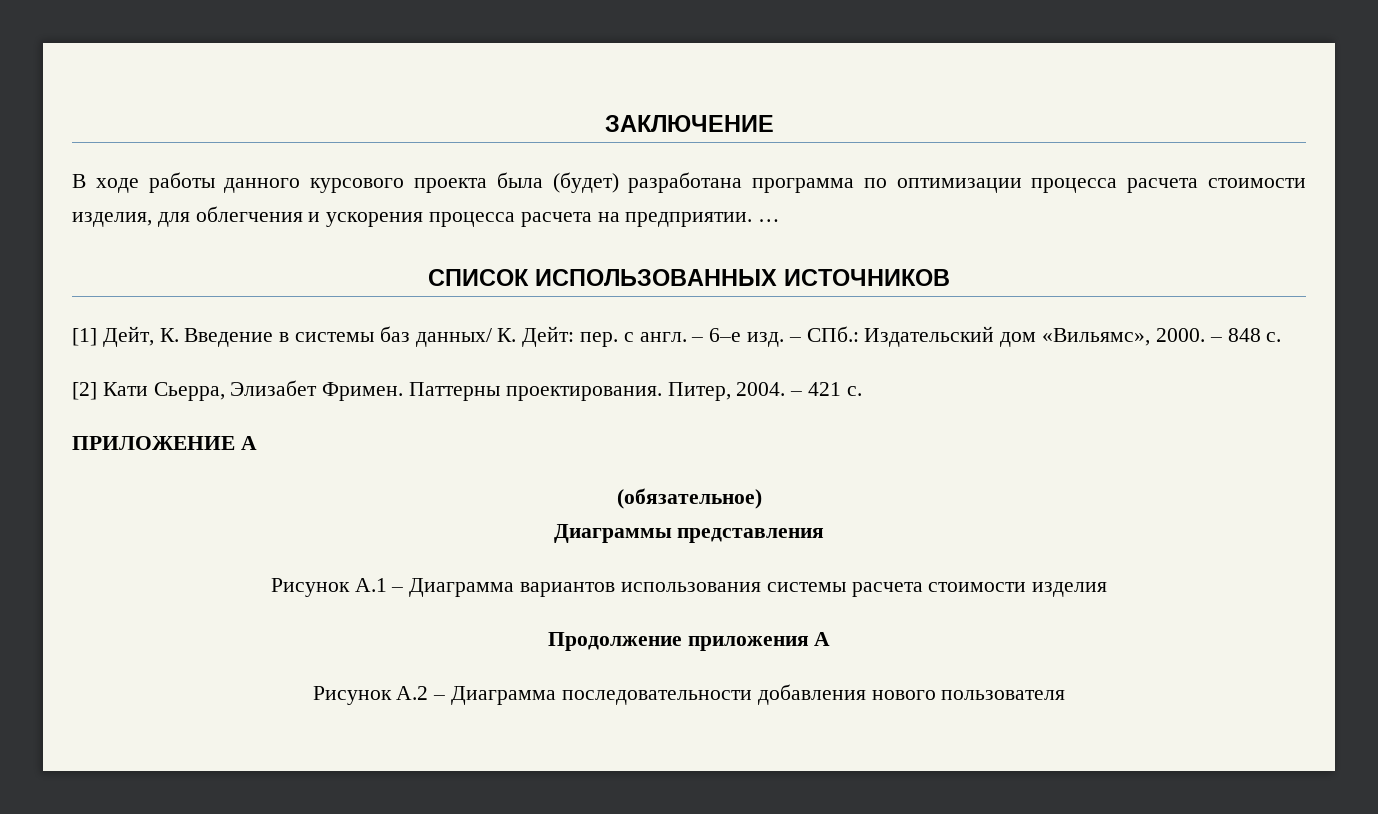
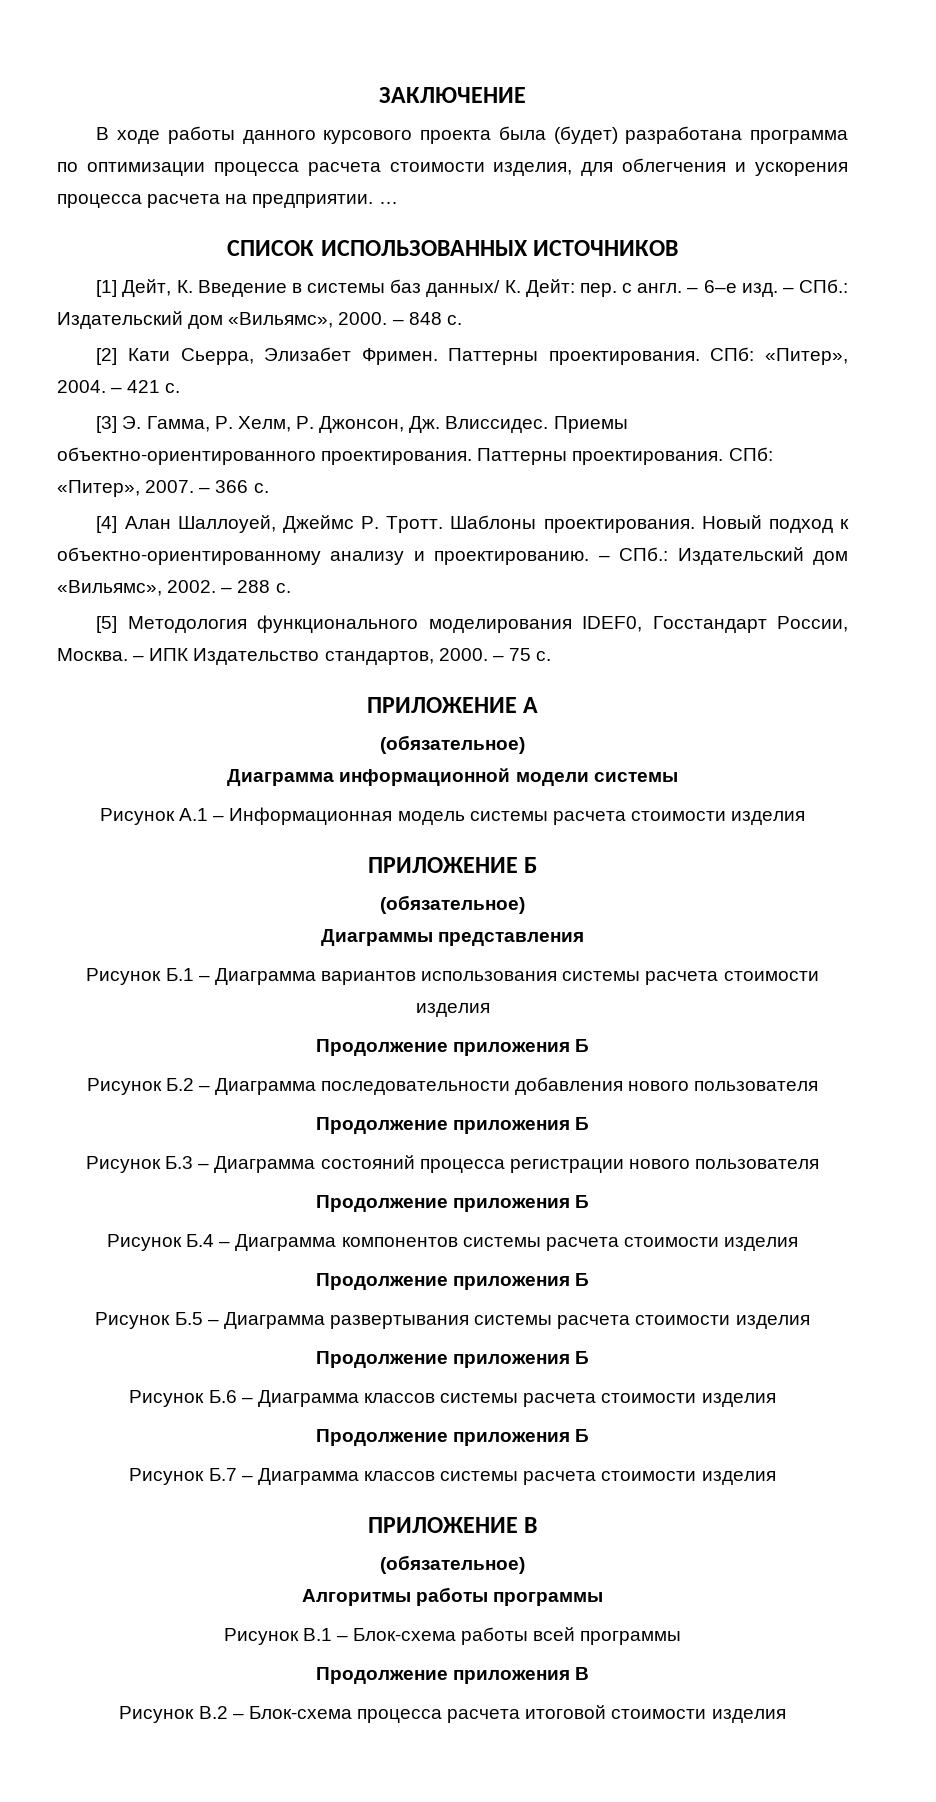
- Питер, 2004.
+ СПб: «Питер», 2004.
+ [3] Э. Гамма, Р. Хелм, Р. Джонсон, Дж. Влиссидес. Приемы объектно-ориентированного проектирования. Паттерны проектирования. СПб: «Питер», 2007. – 366 с.
+ [4] Алан Шаллоуей, Джеймс Р. Тротт. Шаблоны проектирования. Новый подход к объектно-ориентированному анализу и проектированию. – СПб.: Издательский дом «Вильямс», 2002. – 288 c.
+ [5] Методология функционального моделирования IDEF0, Госстандарт России, Москва. – ИПК Издательство стандартов, 2000. – 75 с.
  ПРИЛОЖЕНИЕ А
+ (обязательное)
+ Диаграмма информационной модели системы
+ Рисунок А.1 – Информационная модель системы расчета стоимости изделия
+ ПРИЛОЖЕНИЕ Б
- Рисунок А.1 – Диаграмма вариантов использования системы расчета стоимости изделия
- Продолжение приложения А
- Рисунок А.2 – Диаграмма последовательности добавления нового пользователя
+ Рисунок Б.1 – Диаграмма вариантов использования системы расчета стоимости изделия
+ Продолжение приложения Б
+ Рисунок Б.2 – Диаграмма последовательности добавления нового пользователя
+ Продолжение приложения Б
+ Рисунок Б.3 – Диаграмма состояний процесса регистрации нового пользователя
+ Продолжение приложения Б
+ Рисунок Б.4 – Диаграмма компонентов системы расчета стоимости изделия
+ Продолжение приложения Б
+ Рисунок Б.5 – Диаграмма развертывания системы расчета стоимости изделия
+ Продолжение приложения Б
+ Рисунок Б.6 – Диаграмма классов системы расчета стоимости изделия
+ Продолжение приложения Б
+ Рисунок Б.7 – Диаграмма классов системы расчета стоимости изделия
+ ПРИЛОЖЕНИЕ В
+ (обязательное)
+ Алгоритмы работы программы
+ Рисунок В.1 – Блок-схема работы всей программы
+ Продолжение приложения В
+ Рисунок В.2 – Блок-схема процесса расчета итоговой стоимости изделия

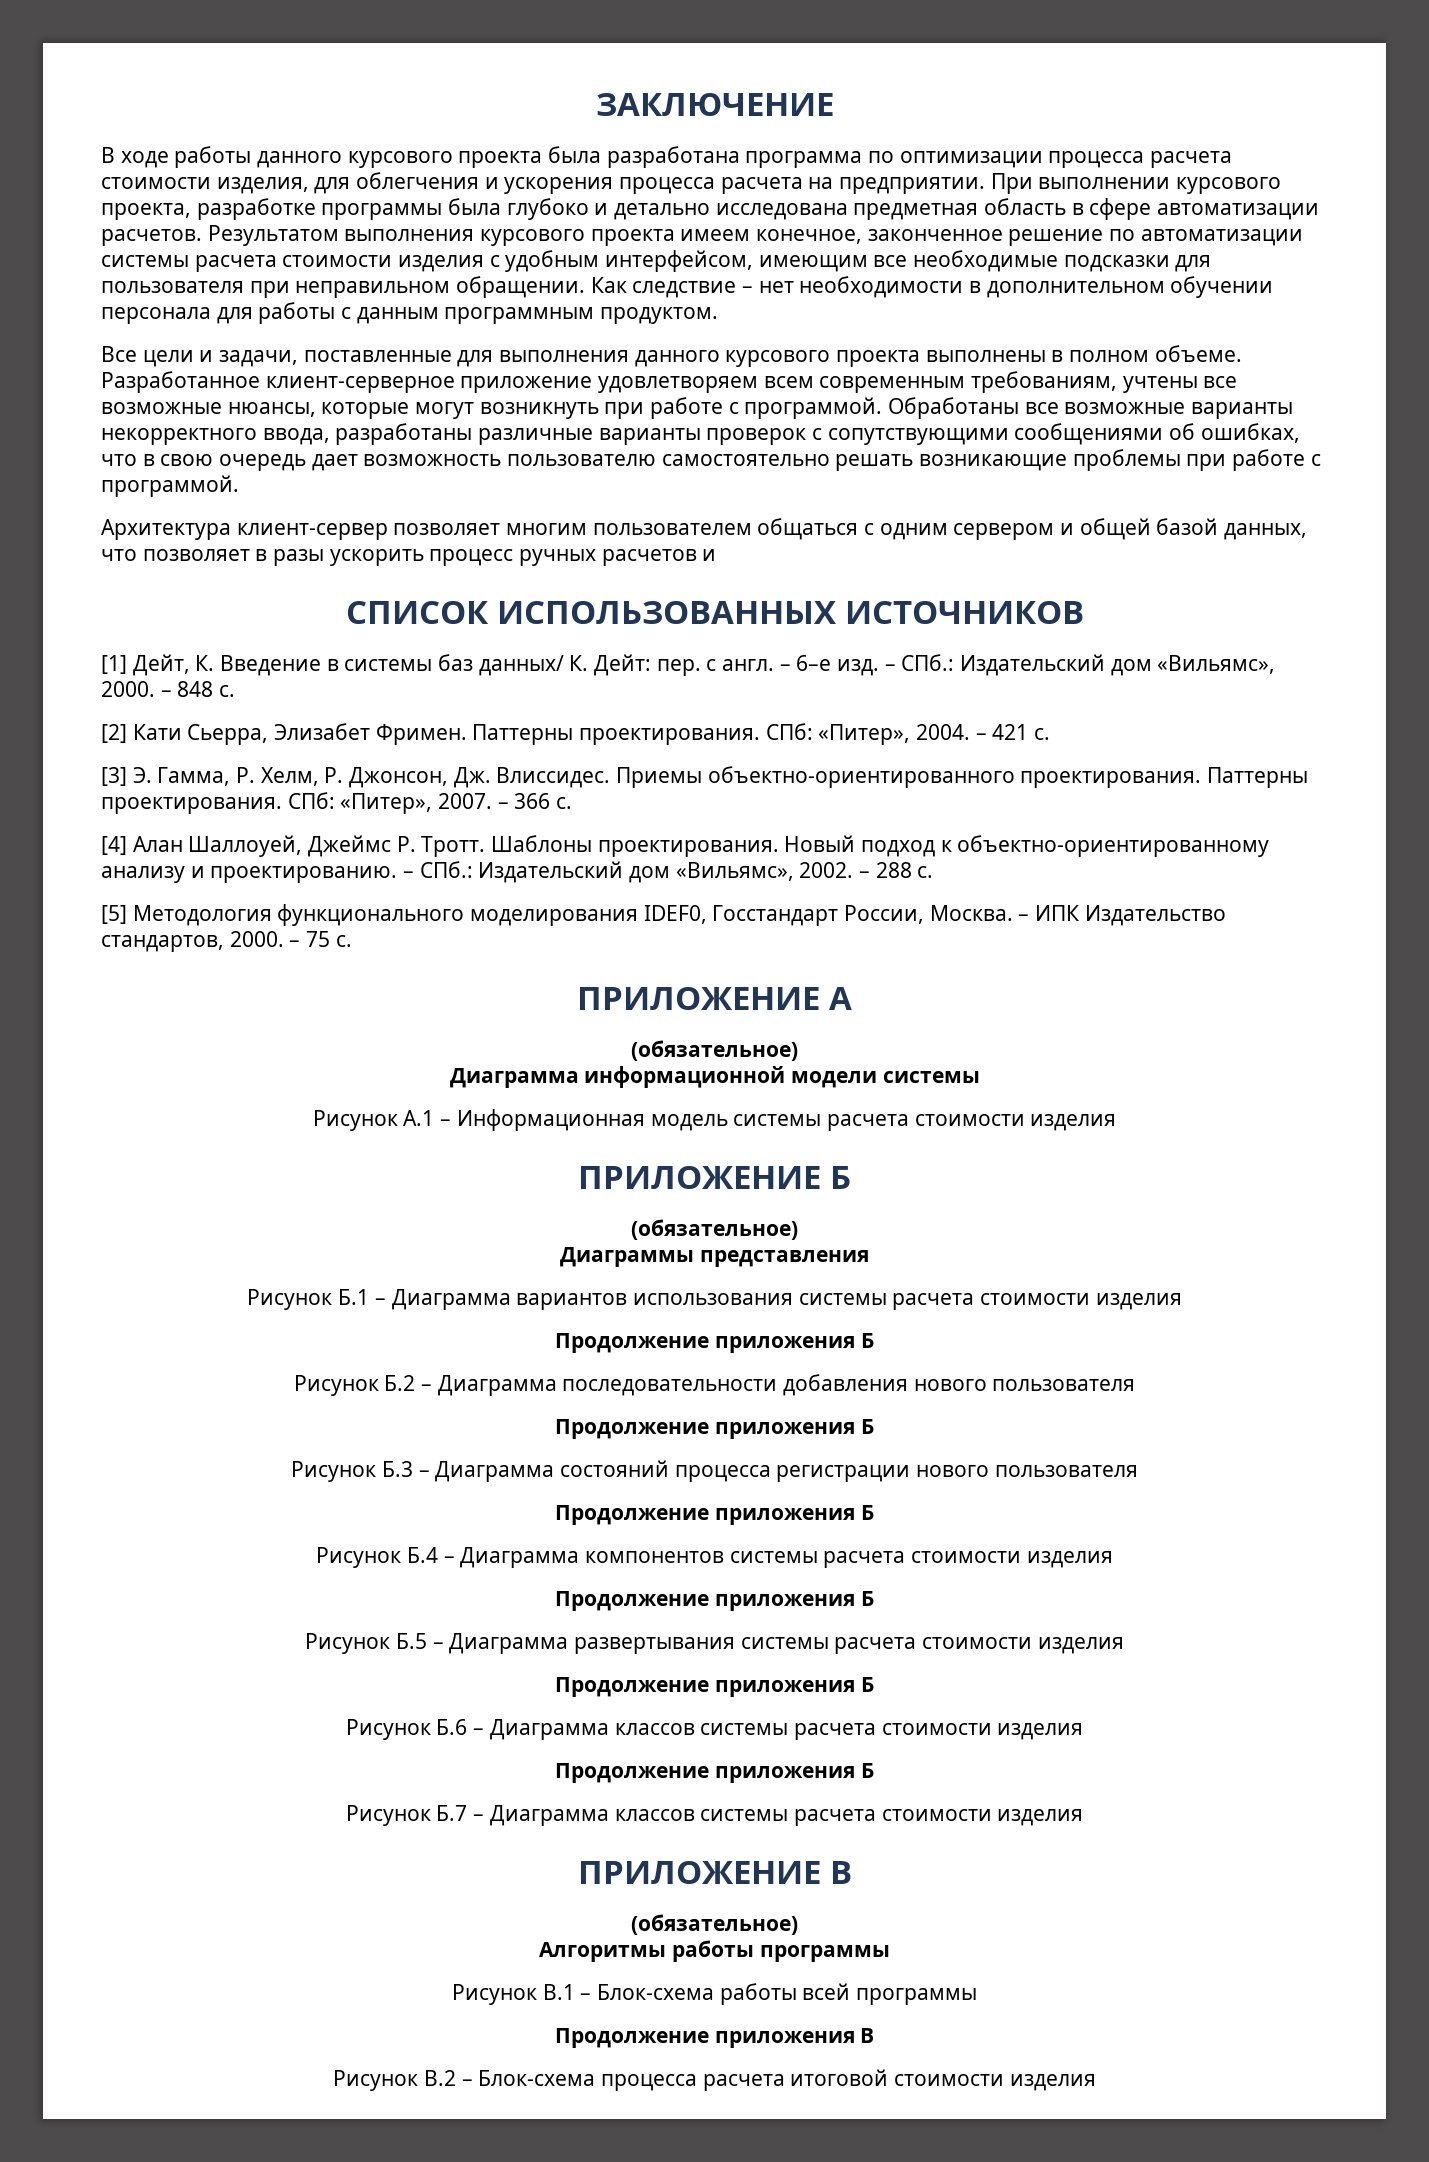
- В ходе работы данного курсового проекта была (будет) разработана программа по оптимизации процесса расчета стоимости изделия, для облегчения и ускорения процесса расчета на предприятии.
+ В ходе работы данного курсового проекта была разработана программа по оптимизации процесса расчета стоимости изделия, для облегчения и ускорения процесса расчета на предприятии.
- …
+ При выполнении курсового проекта, разработке программы была глубоко и детально исследована предметная область в сфере автоматизации расчетов. Результатом выполнения курсового проекта имеем конечное, законченное решение по автоматизации системы расчета стоимости изделия с удобным интерфейсом, имеющим все необходимые подсказки для пользователя при неправильном обращении. Как следствие – нет необходимости в дополнительном обучении персонала для работы с данным программным продуктом.
+ Все цели и задачи, поставленные для выполнения данного курсового проекта выполнены в полном объеме. Разработанное клиент-серверное приложение удовлетворяем всем современным требованиям, учтены все возможные нюансы, которые могут возникнуть при работе с программой. Обработаны все возможные варианты некорректного ввода, разработаны различные варианты проверок с сопутствующими сообщениями об ошибках, что в свою очередь дает возможность пользователю самостоятельно решать возникающие проблемы при работе с программой.
+ Архитектура клиент-сервер позволяет многим пользователем общаться с одним сервером и общей базой данных, что позволяет в разы ускорить процесс ручных расчетов и

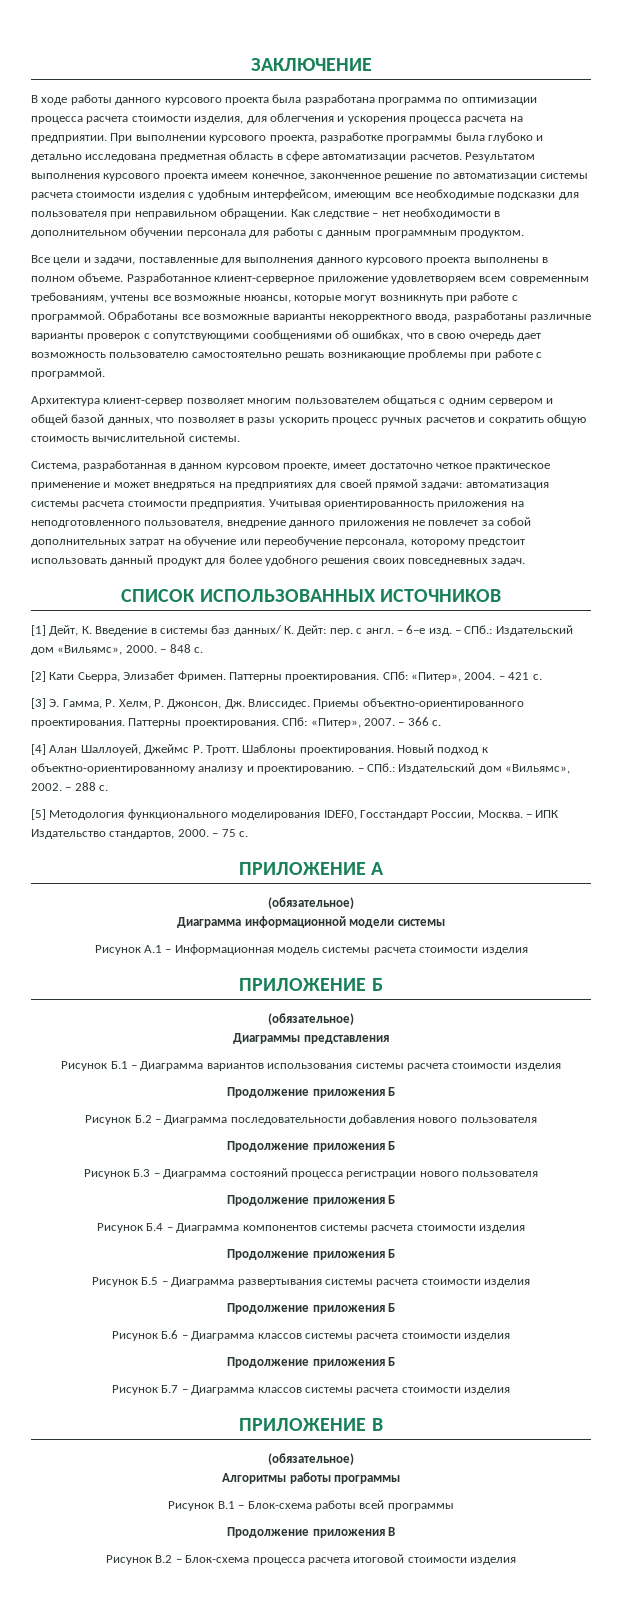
- Архитектура клиент-сервер позволяет многим пользователем общаться с одним сервером и общей базой данных, что позволяет в разы ускорить процесс ручных расчетов и
+ Архитектура клиент-сервер позволяет многим пользователем общаться с одним сервером и общей базой данных, что позволяет в разы ускорить процесс ручных расчетов и сократить общую стоимость вычислительной системы.
+ Система, разработанная в данном курсовом проекте, имеет достаточно четкое практическое применение и может внедряться на предприятиях для своей прямой задачи: автоматизация системы расчета стоимости предприятия. Учитывая ориентированность приложения на неподготовленного пользователя, внедрение данного приложения не повлечет за собой дополнительных затрат на обучение или переобучение персонала, которому предстоит использовать данный продукт для более удобного решения своих повседневных задач.

